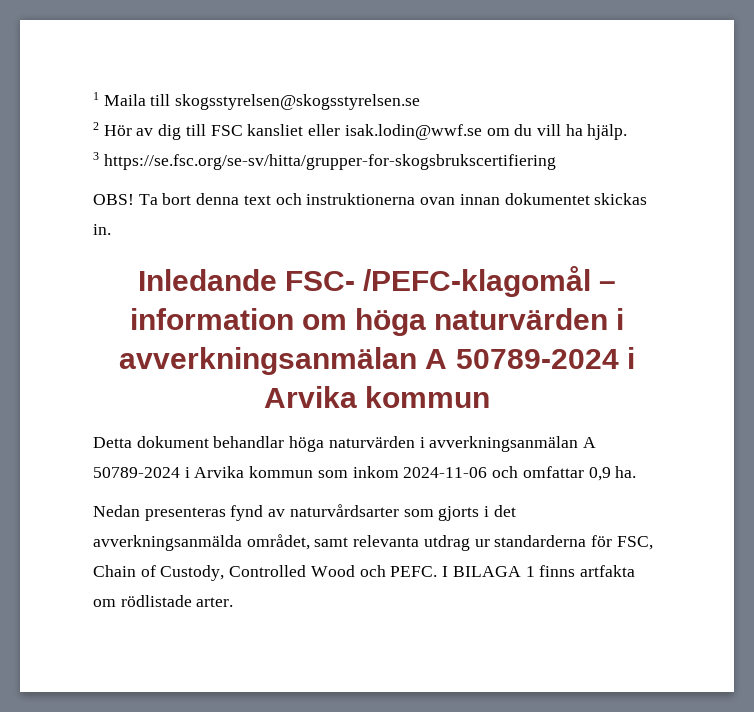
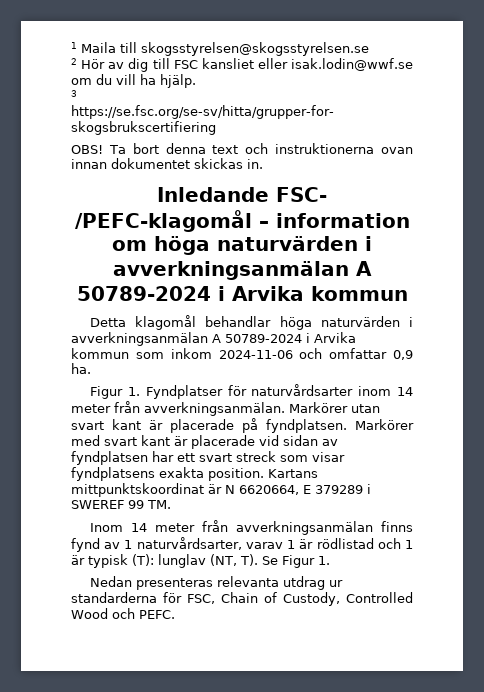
- Detta dokument behandlar höga naturvärden i avverkningsanmälan A 50789-2024 i Arvika kommun som inkom 2024-11-06 och omfattar 0,9 ha.
+ Detta klagomål behandlar höga naturvärden i avverkningsanmälan A 50789-2024 i Arvika kommun som inkom 2024-11-06 och omfattar 0,9 ha.
- Nedan presenteras fynd av naturvårdsarter som gjorts i det avverkningsanmälda området, samt relevanta utdrag ur standarderna för FSC, Chain of Custody, Controlled Wood och PEFC. I BILAGA 1 finns artfakta om rödlistade arter.
+ Figur 1. Fyndplatser för naturvårdsarter inom 14 meter från avverkningsanmälan. Markörer utan svart kant är placerade på fyndplatsen. Markörer med svart kant är placerade vid sidan av fyndplatsen har ett svart streck som visar fyndplatsens exakta position. Kartans mittpunktskoordinat är N 6620664, E 379289 i SWEREF 99 TM.
+ Inom 14 meter från avverkningsanmälan finns fynd av 1 naturvårdsarter, varav 1 är rödlistad och 1 är typisk (T): lunglav (NT, T). Se Figur 1.
+ Nedan presenteras relevanta utdrag ur standarderna för FSC, Chain of Custody, Controlled Wood och PEFC.

